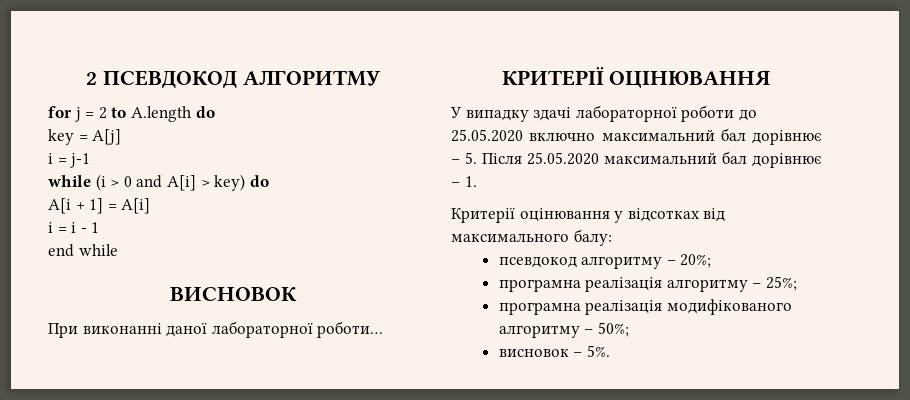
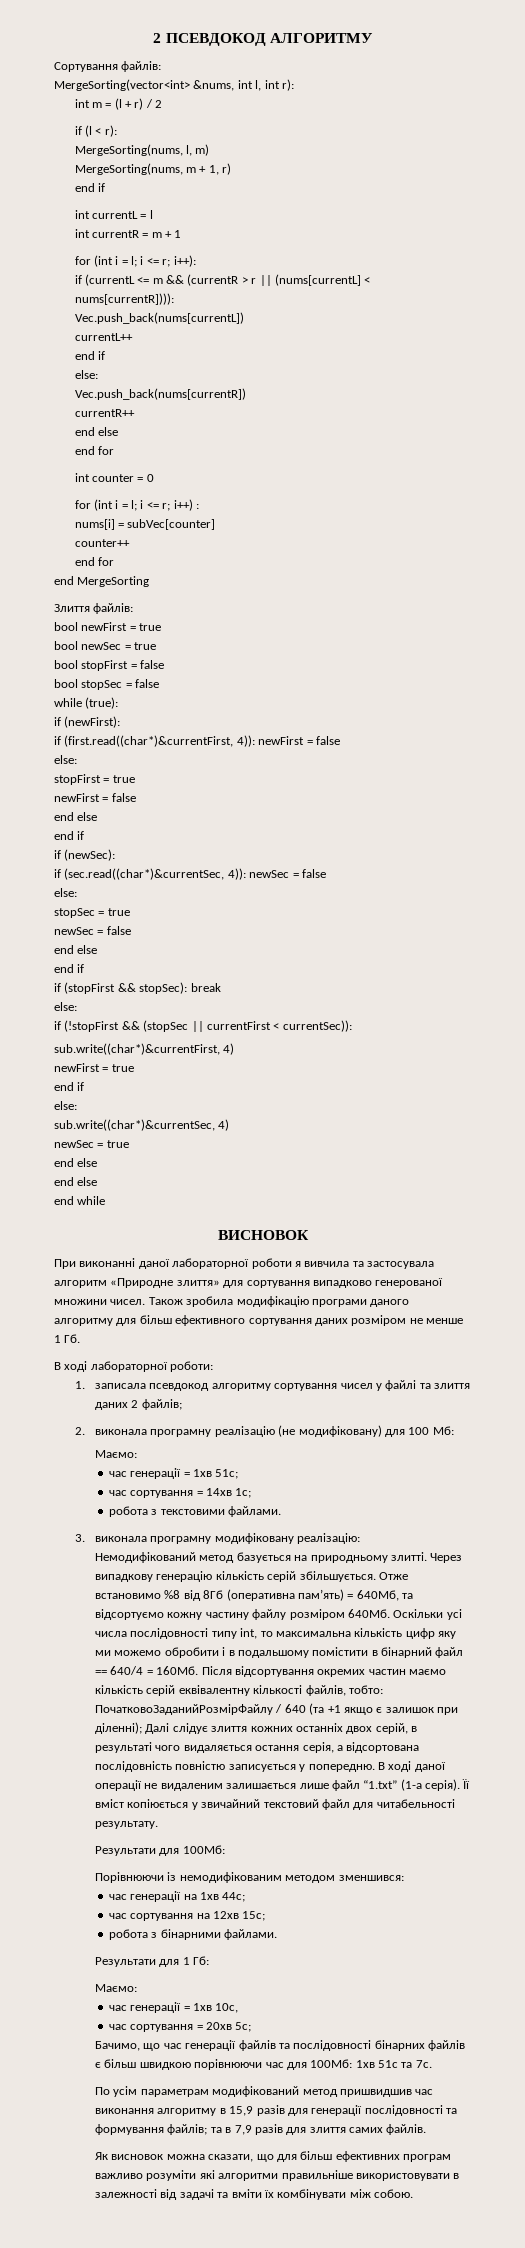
- for j = 2 to A.length do
- key = A[j]
- i = j-1
- while (i > 0 and A[i] > key) do
- A[i + 1] = A[i]
- i = i - 1
+ Сортування файлів:
+ MergeSorting(vector<int> &nums, int l, int r):
+ int m = (l + r) / 2
+ if (l < r):
+ MergeSorting(nums, l, m)
+ MergeSorting(nums, m + 1, r)
+ end if
+ int currentL = l
+ int currentR = m + 1
+ for (int i = l; i <= r; i++):
+ if (currentL <= m && (currentR > r || (nums[currentL] < nums[currentR]))):
+ Vec.push_back(nums[currentL])
+ currentL++
+ end if
+ else:
+ Vec.push_back(nums[currentR])
+ currentR++
+ end else
+ end for
+ int counter = 0
+ for (int i = l; i <= r; i++) :
+ nums[i] = subVec[counter]
+ counter++
+ end for
+ end MergeSorting
+ Злиття файлів:
+ bool newFirst = true
+ bool newSec = true
+ bool stopFirst = false
+ bool stopSec = false
+ while (true):
+ if (newFirst):
+ if (first.read((char*)&currentFirst, 4)): newFirst = false
+ else:
+ stopFirst = true
+ newFirst = false
+ end else
+ end if
+ if (newSec):
+ if (sec.read((char*)&currentSec, 4)): newSec = false
+ else:
+ stopSec = true
+ newSec = false
+ end else
+ end if
+ if (stopFirst && stopSec): break
+ else:
+ if (!stopFirst && (stopSec || currentFirst < currentSec)):
+ sub.write((char*)&currentFirst, 4)
+ newFirst = true
+ end if
+ else:
+ sub.write((char*)&currentSec, 4)
+ newSec = true
+ end else
+ end else
- При виконанні даної лабораторної роботи…
- КРИТЕРІЇ ОЦІНЮВАННЯ
- У випадку здачі лабораторної роботи до 25.05.2020 включно максимальний бал дорівнює – 5. Після 25.05.2020 максимальний бал дорівнює – 1.
- Критерії оцінювання у відсотках від максимального балу:
- псевдокод алгоритму – 20%;
- програмна реалізація алгоритму – 25%;
- програмна реалізація модифікованого алгоритму – 50%;
- висновок – 5%.
+ При виконанні даної лабораторної роботи я вивчила та застосувала алгоритм «Природне злиття» для сортування випадково генерованої множини чисел. Також зробила модифікацію програми даного алгоритму для більш ефективного сортування даних розміром не менше 1 Гб.
+ В ході лабораторної роботи:
+ 1. записала псевдокод алгоритму сортування чисел у файлі та злиття даних 2 файлів;
+ 2. виконала програмну реалізацію (не модифіковану) для 100 Мб:
+ Маємо:
+ час генерації = 1хв 51с;
+ час сортування = 14хв 1с;
+ робота з текстовими файлами.
+ 3. виконала програмну модифіковану реалізацію:
+ Немодифікований метод базується на природньому злитті. Через випадкову генерацію кількість серій збільшується. Отже встановимо %8 від 8Гб (оперативна пам’ять) = 640Мб, та відсортуємо кожну частину файлу розміром 640Мб. Оскільки усі числа послідовності типу int, то максимальна кількість цифр яку ми можемо обробити і в подальшому помістити в бінарний файл == 640/4 = 160Мб. Після відсортування окремих частин маємо кількість серій еквівалентну кількості файлів, тобто: ПочатковоЗаданийРозмірФайлу / 640 (та +1 якщо є залишок при діленні); Далі слідує злиття кожних останніх двох серій, в результаті чого видаляється остання серія, а відсортована послідовність повністю записується у попередню. В ході даної операції не видаленим залишається лише файл “1.txt” (1-а серія). Її вміст копіюється у звичайний текстовий файл для читабельності результату.
+ Результати для 100Мб:
+ Порівнюючи із немодифікованим методом зменшився:
+ час генерації на 1хв 44с;
+ час сортування на 12хв 15с;
+ робота з бінарними файлами.
+ Результати для 1 Гб:
+ Маємо:
+ час генерації = 1хв 10с,
+ час сортування = 20хв 5с;
+ Бачимо, що час генерації файлів та послідовності бінарних файлів є більш швидкою порівнюючи час для 100Мб: 1хв 51с та 7с.
+ По усім параметрам модифікований метод пришвидшив час виконання алгоритму в 15,9 разів для генерації послідовності та формування файлів; та в 7,9 разів для злиття самих файлів.
+ Як висновок можна сказати, що для більш ефективних програм важливо розуміти які алгоритми правильніше використовувати в залежності від задачі та вміти їх комбінувати між собою.

